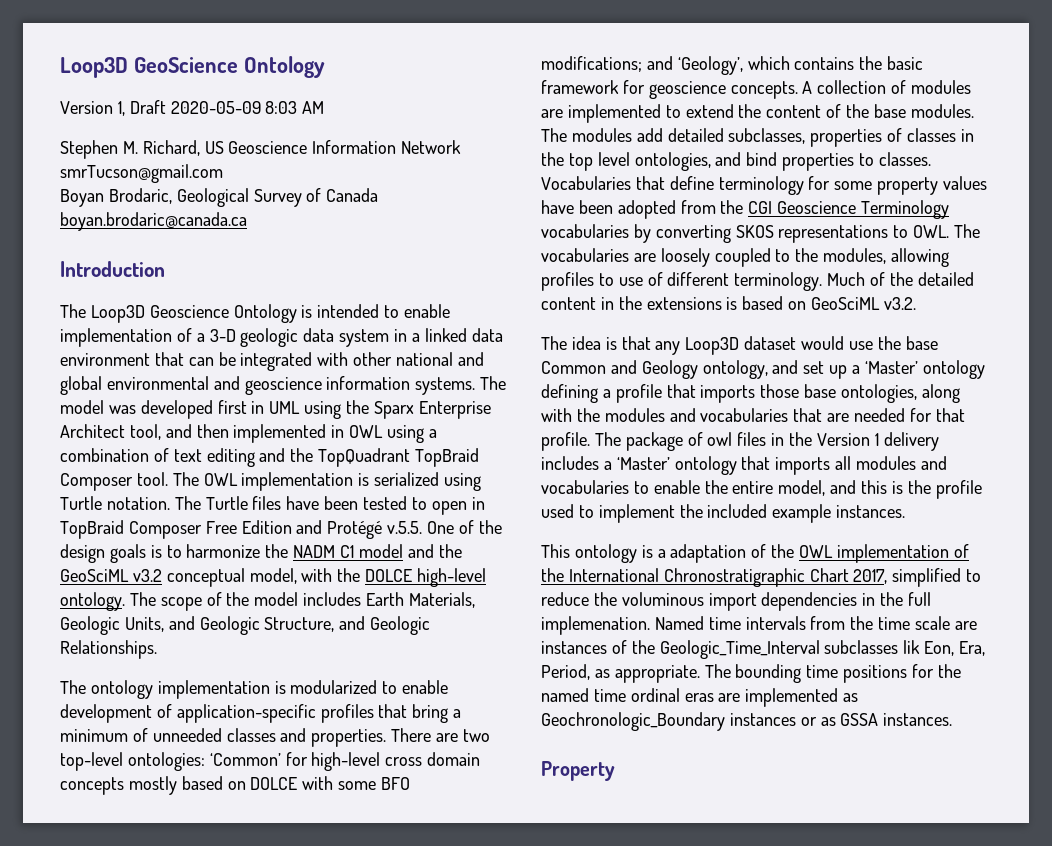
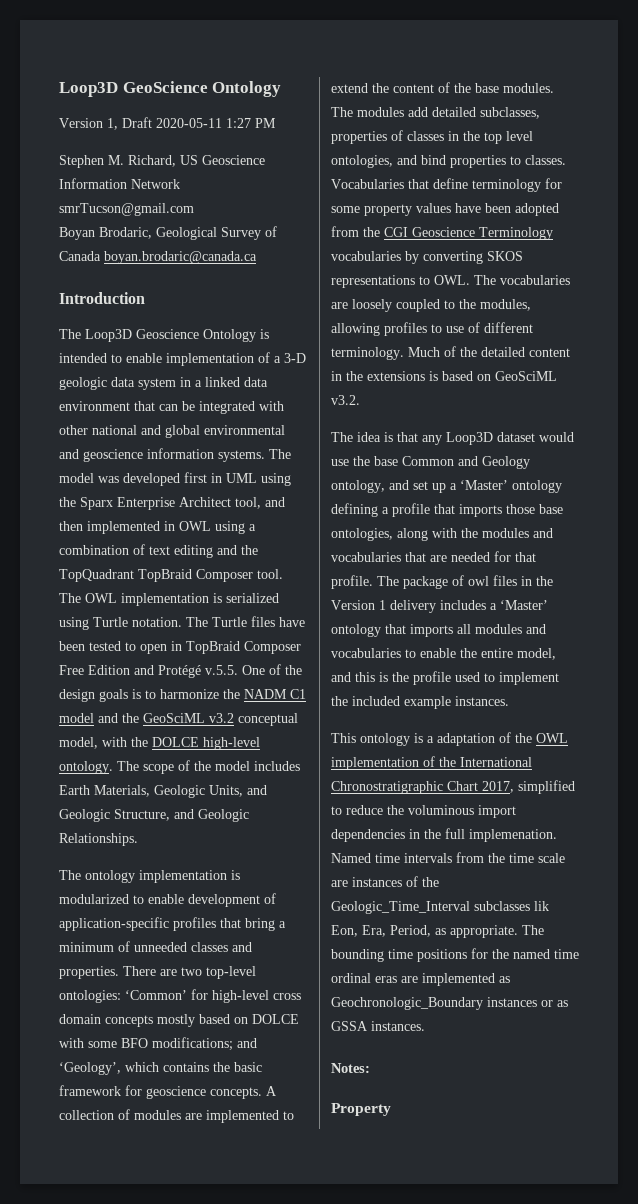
- Version 1, Draft 2020-05-09 8:03 AM
+ Version 1, Draft 2020-05-11 1:27 PM
+ Notes:

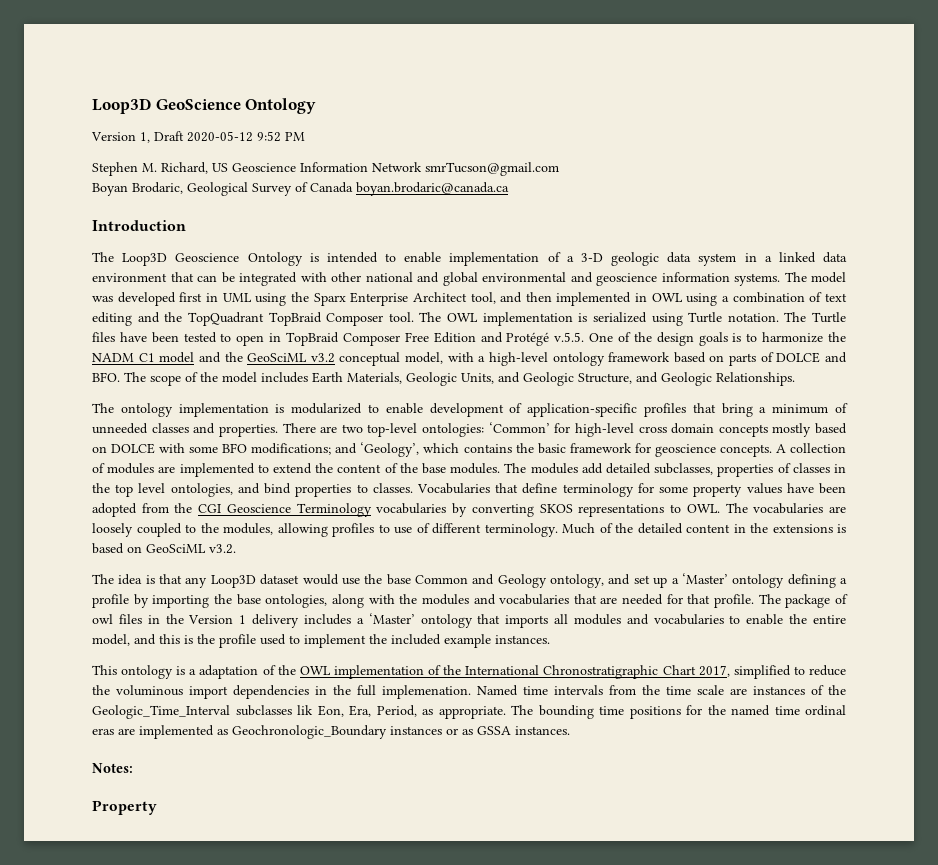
- Version 1, Draft 2020-05-11 1:27 PM
+ Version 1, Draft 2020-05-12 9:52 PM
- The Turtle files have been tested to open in TopBraid Composer Free Edition and Protégé v.5.5. One of the design goals is to harmonize the NADM C1 model and the GeoSciML v3.2 conceptual model, with the DOLCE high-level ontology. The scope of the model includes Earth Materials, Geologic Units, and Geologic Structure, and Geologic Relationships.
+ The Turtle files have been tested to open in TopBraid Composer Free Edition and Protégé v.5.5. One of the design goals is to harmonize the NADM C1 model and the GeoSciML v3.2 conceptual model, with a high-level ontology framework based on parts of DOLCE and BFO. The scope of the model includes Earth Materials, Geologic Units, and Geologic Structure, and Geologic Relationships.
- The idea is that any Loop3D dataset would use the base Common and Geology ontology, and set up a ‘Master’ ontology defining a profile that imports those base ontologies, along with the modules and vocabularies that are needed for that profile.
+ The idea is that any Loop3D dataset would use the base Common and Geology ontology, and set up a ‘Master’ ontology defining a profile by importing the base ontologies, along with the modules and vocabularies that are needed for that profile.

